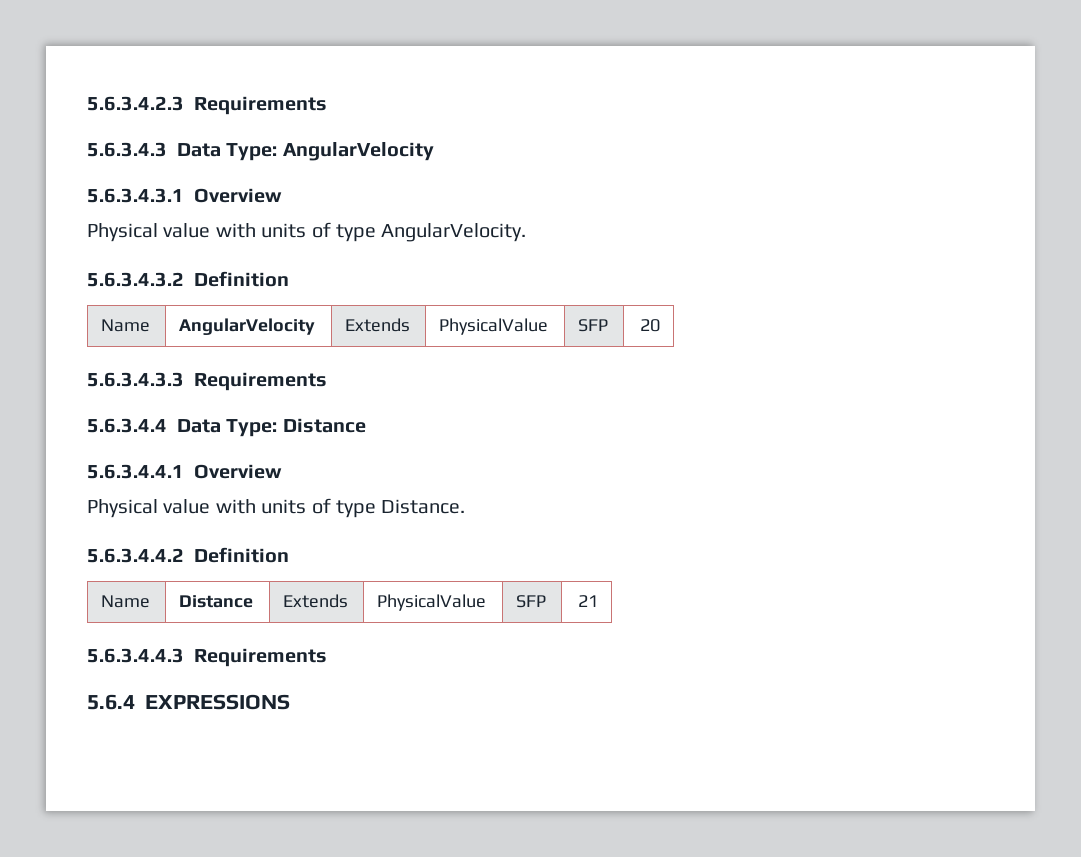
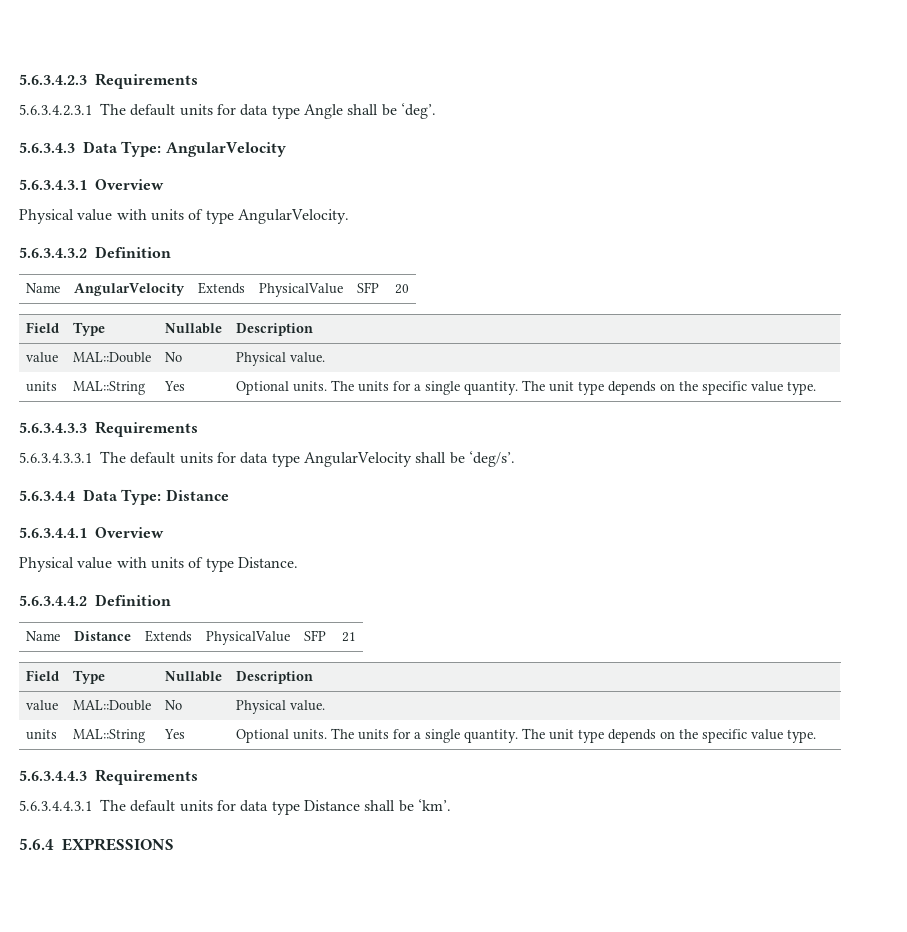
+ 5.6.3.4.2.3.1 The default units for data type Angle shall be ‘deg’.
  Name | AngularVelocity | Extends | PhysicalValue | SFP | 20
+ Field | Type | Nullable | Description
+ value | MAL::Double | No | Physical value.
+ units | MAL::String | Yes | Optional units. The units for a single quantity. The unit type depends on the specific value type.
  5.6.3.4.3.3 Requirements
+ 5.6.3.4.3.3.1 The default units for data type AngularVelocity shall be ‘deg/s’.
  Name | Distance | Extends | PhysicalValue | SFP | 21
+ Field | Type | Nullable | Description
+ value | MAL::Double | No | Physical value.
+ units | MAL::String | Yes | Optional units. The units for a single quantity. The unit type depends on the specific value type.
  5.6.3.4.4.3 Requirements
+ 5.6.3.4.4.3.1 The default units for data type Distance shall be ‘km’.

